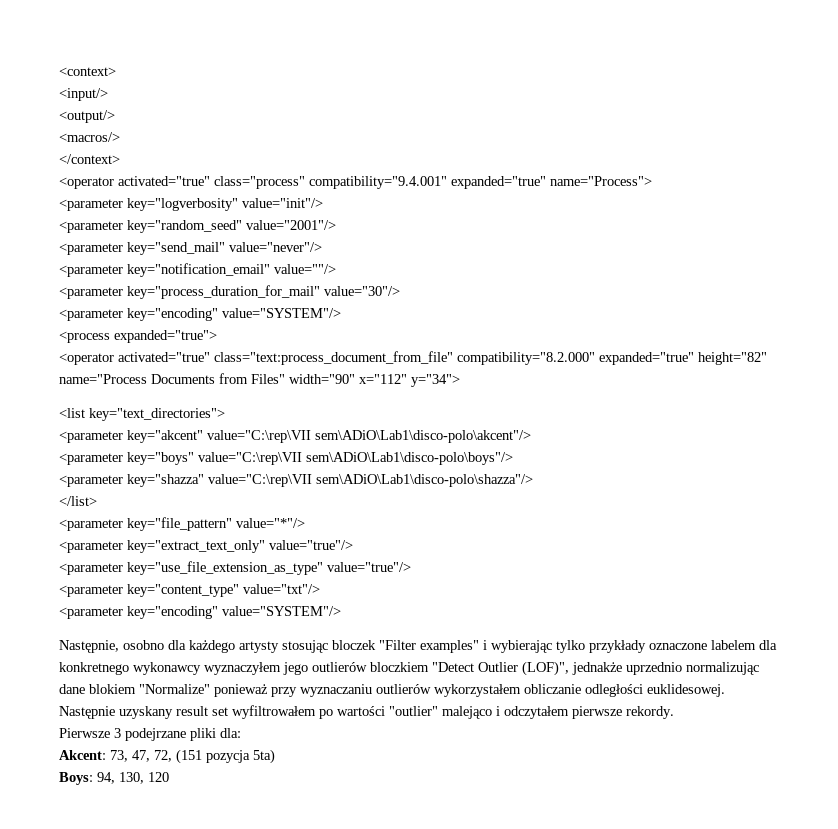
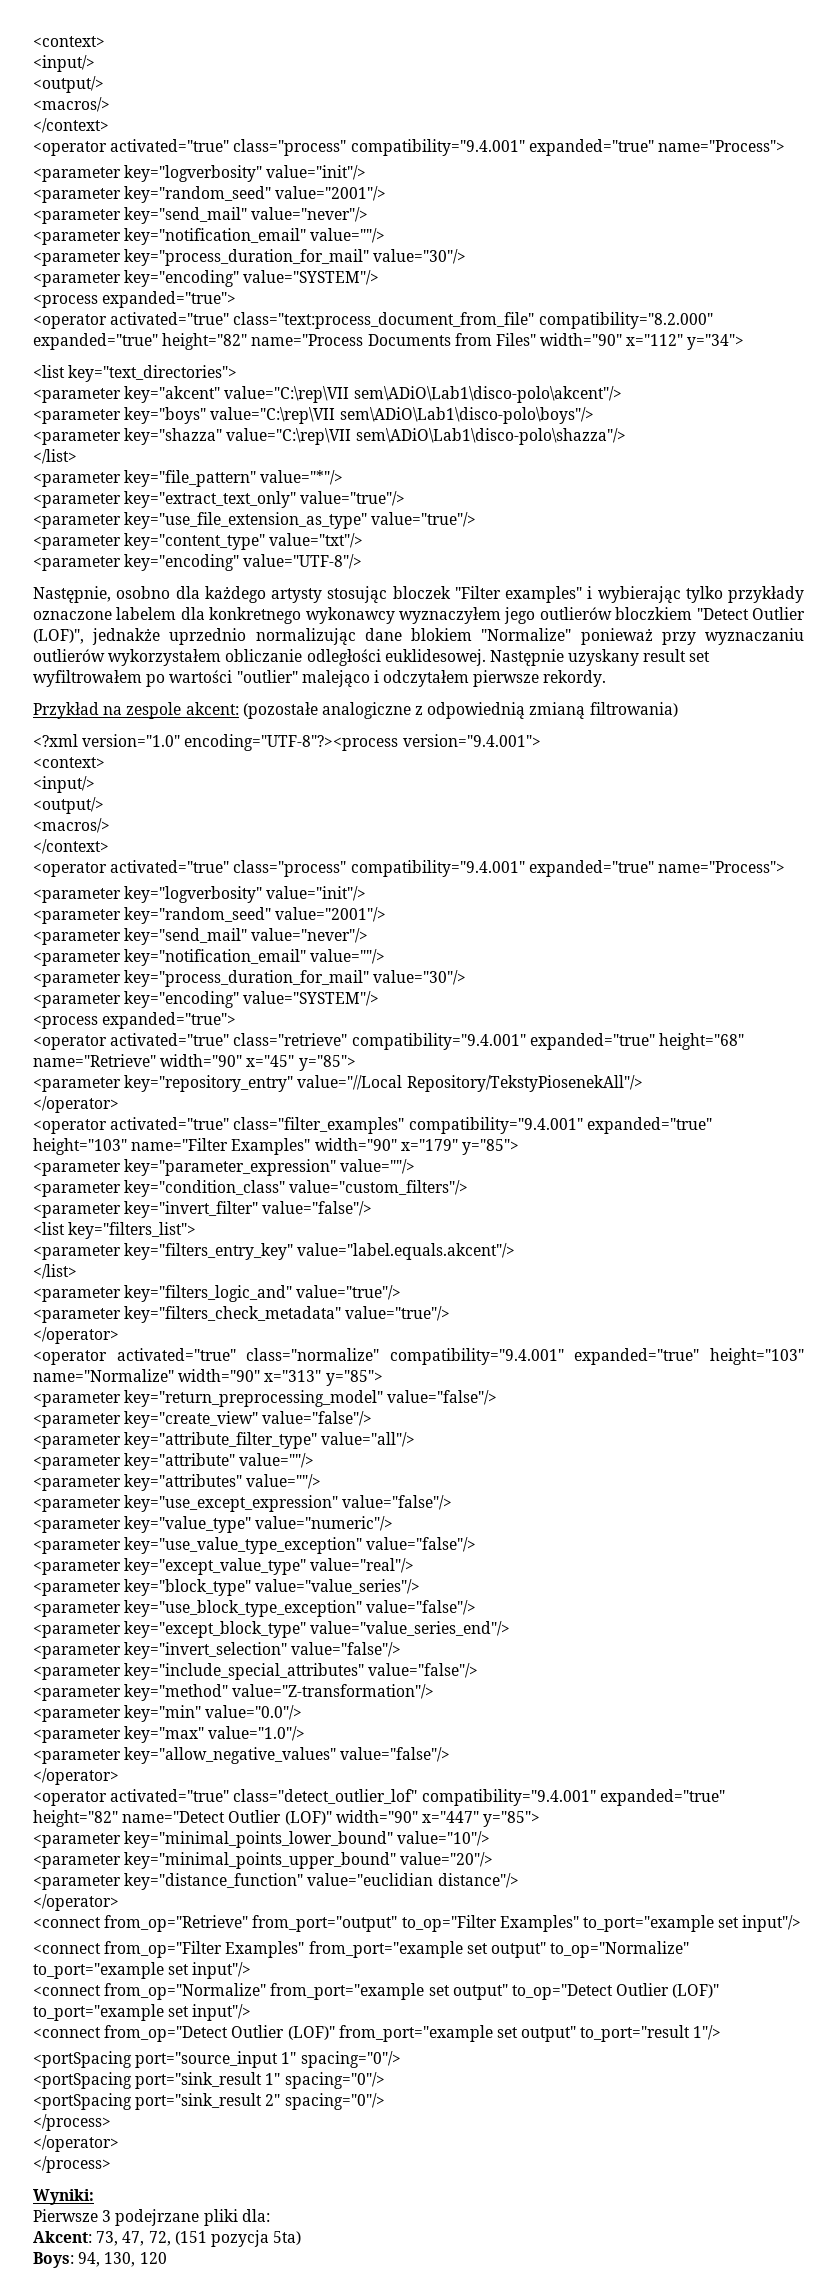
  <parameter key="content_type" value="txt"/>
- <parameter key="encoding" value="SYSTEM"/>
+ <parameter key="encoding" value="UTF-8"/>
+ Przykład na zespole akcent: (pozostałe analogiczne z odpowiednią zmianą filtrowania)
+ <?xml version="1.0" encoding="UTF-8"?><process version="9.4.001">
+ <context>
+ <input/>
+ <output/>
+ <macros/>
+ </context>
+ <operator activated="true" class="process" compatibility="9.4.001" expanded="true" name="Process">
+ <parameter key="logverbosity" value="init"/>
+ <parameter key="random_seed" value="2001"/>
+ <parameter key="send_mail" value="never"/>
+ <parameter key="notification_email" value=""/>
+ <parameter key="process_duration_for_mail" value="30"/>
+ <parameter key="encoding" value="SYSTEM"/>
+ <process expanded="true">
+ <operator activated="true" class="retrieve" compatibility="9.4.001" expanded="true" height="68" name="Retrieve" width="90" x="45" y="85">
+ <parameter key="repository_entry" value="//Local Repository/TekstyPiosenekAll"/>
+ </operator>
+ <operator activated="true" class="filter_examples" compatibility="9.4.001" expanded="true" height="103" name="Filter Examples" width="90" x="179" y="85">
+ <parameter key="parameter_expression" value=""/>
+ <parameter key="condition_class" value="custom_filters"/>
+ <parameter key="invert_filter" value="false"/>
+ <list key="filters_list">
+ <parameter key="filters_entry_key" value="label.equals.akcent"/>
+ </list>
+ <parameter key="filters_logic_and" value="true"/>
+ <parameter key="filters_check_metadata" value="true"/>
+ </operator>
+ <operator activated="true" class="normalize" compatibility="9.4.001" expanded="true" height="103" name="Normalize" width="90" x="313" y="85">
+ <parameter key="return_preprocessing_model" value="false"/>
+ <parameter key="create_view" value="false"/>
+ <parameter key="attribute_filter_type" value="all"/>
+ <parameter key="attribute" value=""/>
+ <parameter key="attributes" value=""/>
+ <parameter key="use_except_expression" value="false"/>
+ <parameter key="value_type" value="numeric"/>
+ <parameter key="use_value_type_exception" value="false"/>
+ <parameter key="except_value_type" value="real"/>
+ <parameter key="block_type" value="value_series"/>
+ <parameter key="use_block_type_exception" value="false"/>
+ <parameter key="except_block_type" value="value_series_end"/>
+ <parameter key="invert_selection" value="false"/>
+ <parameter key="include_special_attributes" value="false"/>
+ <parameter key="method" value="Z-transformation"/>
+ <parameter key="min" value="0.0"/>
+ <parameter key="max" value="1.0"/>
+ <parameter key="allow_negative_values" value="false"/>
+ </operator>
+ <operator activated="true" class="detect_outlier_lof" compatibility="9.4.001" expanded="true" height="82" name="Detect Outlier (LOF)" width="90" x="447" y="85">
+ <parameter key="minimal_points_lower_bound" value="10"/>
+ <parameter key="minimal_points_upper_bound" value="20"/>
+ <parameter key="distance_function" value="euclidian distance"/>
+ </operator>
+ <connect from_op="Retrieve" from_port="output" to_op="Filter Examples" to_port="example set input"/>
+ <connect from_op="Filter Examples" from_port="example set output" to_op="Normalize" to_port="example set input"/>
+ <connect from_op="Normalize" from_port="example set output" to_op="Detect Outlier (LOF)" to_port="example set input"/>
+ <connect from_op="Detect Outlier (LOF)" from_port="example set output" to_port="result 1"/>
+ <portSpacing port="source_input 1" spacing="0"/>
+ <portSpacing port="sink_result 1" spacing="0"/>
+ <portSpacing port="sink_result 2" spacing="0"/>
+ </process>
+ </operator>
+ </process>
+ Wyniki:

